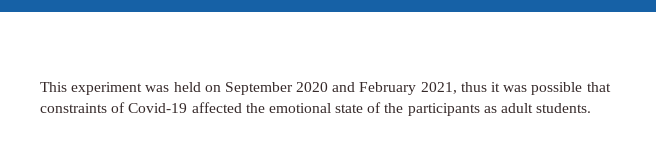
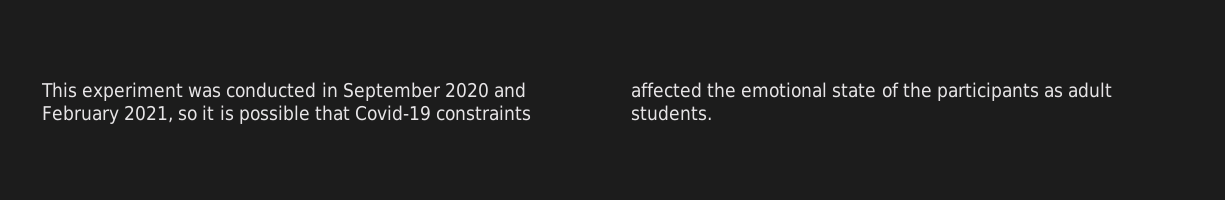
- This experiment was held on September 2020 and February 2021, thus it was possible that constraints of Covid-19 affected the emotional state of the participants as adult students.
+ This experiment was conducted in September 2020 and February 2021, so it is possible that Covid-19 constraints affected the emotional state of the participants as adult students.

